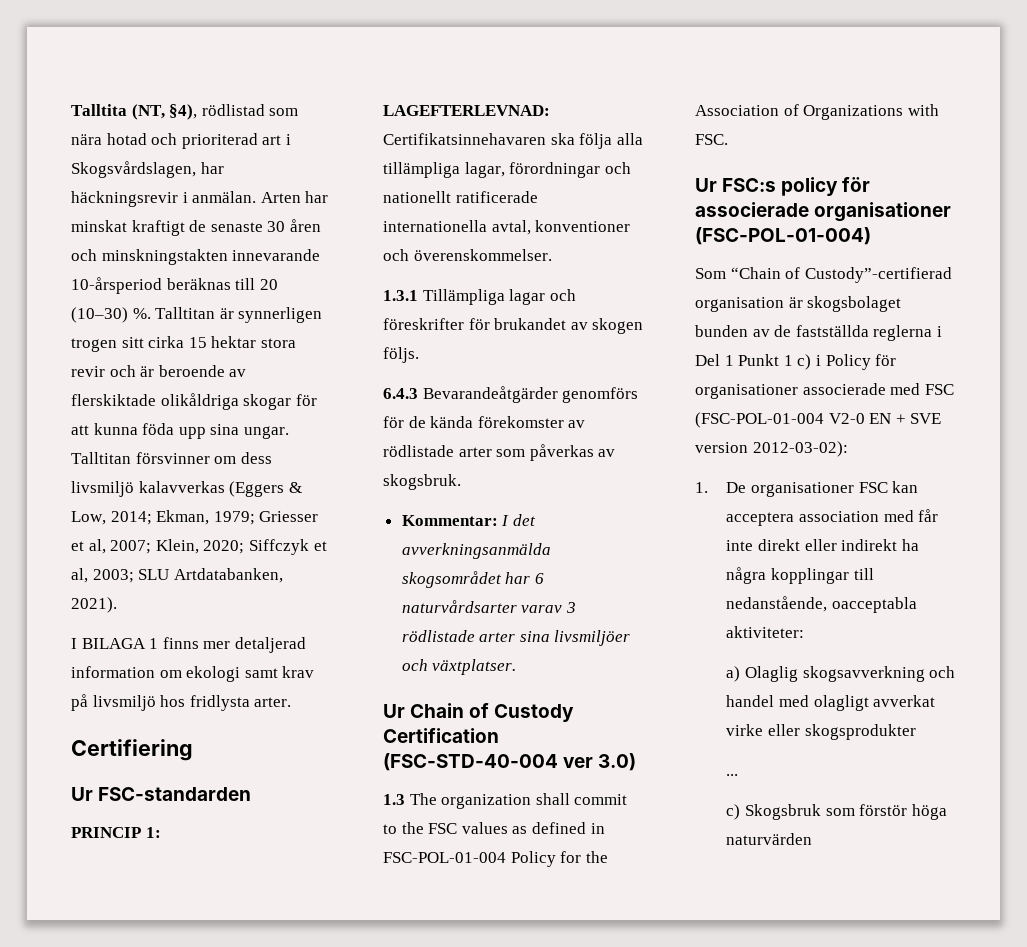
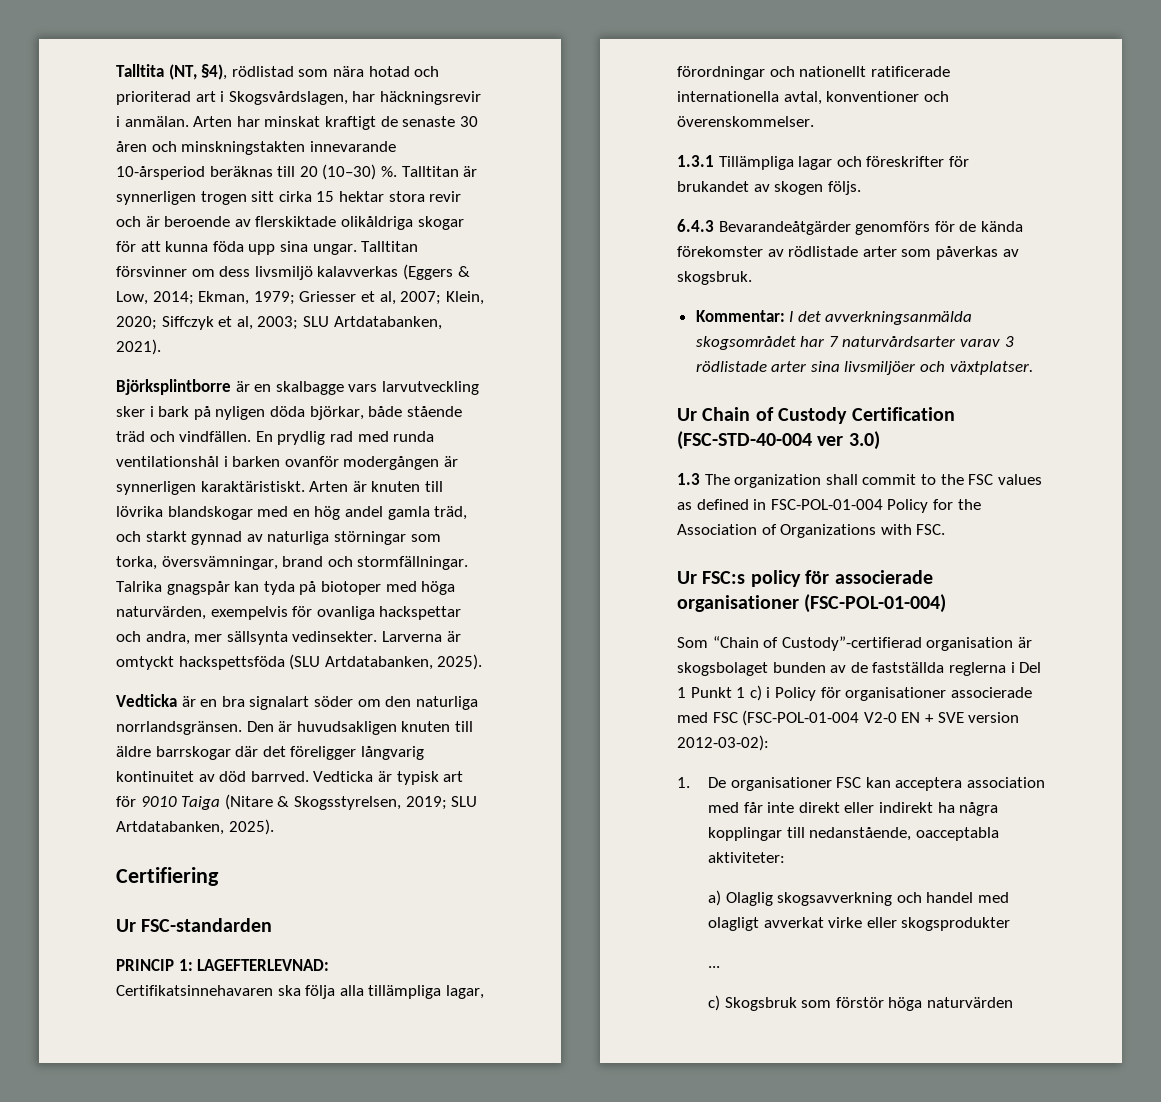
- I BILAGA 1 finns mer detaljerad information om ekologi samt krav på livsmiljö hos fridlysta arter.
+ Björksplintborre är en skalbagge vars larvutveckling sker i bark på nyligen döda björkar, både stående träd och vindfällen. En prydlig rad med runda ventilationshål i barken ovanför modergången är synnerligen karaktäristiskt. Arten är knuten till lövrika blandskogar med en hög andel gamla träd, och starkt gynnad av naturliga störningar som torka, översvämningar, brand och stormfällningar. Talrika gnagspår kan tyda på biotoper med höga naturvärden, exempelvis för ovanliga hackspettar och andra, mer sällsynta vedinsekter. Larverna är omtyckt hackspettsföda (SLU Artdatabanken, 2025).
+ Vedticka är en bra signalart söder om den naturliga norrlandsgränsen. Den är huvudsakligen knuten till äldre barrskogar där det föreligger långvarig kontinuitet av död barrved. Vedticka är typisk art för 9010 Taiga (Nitare & Skogsstyrelsen, 2019; SLU Artdatabanken, 2025).
- Kommentar: I det avverkningsanmälda skogsområdet har 6 naturvårdsarter varav 3 rödlistade arter sina livsmiljöer och växtplatser.
+ Kommentar: I det avverkningsanmälda skogsområdet har 7 naturvårdsarter varav 3 rödlistade arter sina livsmiljöer och växtplatser.

